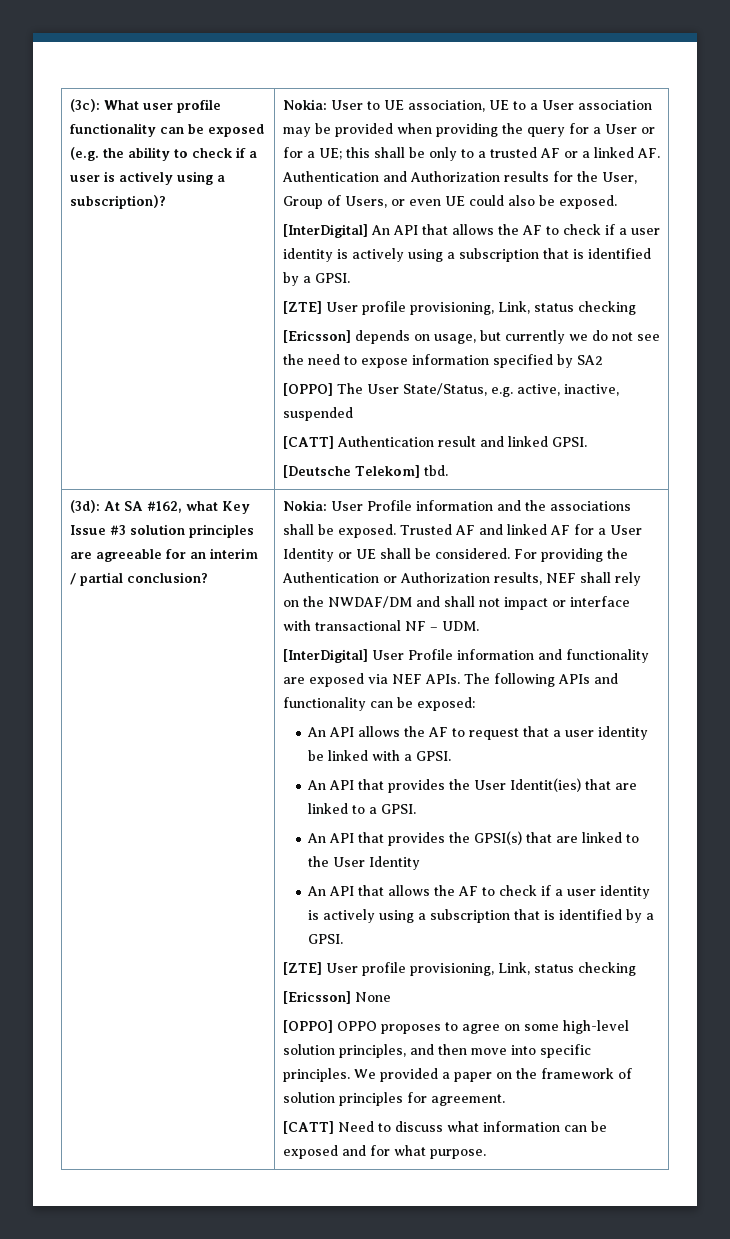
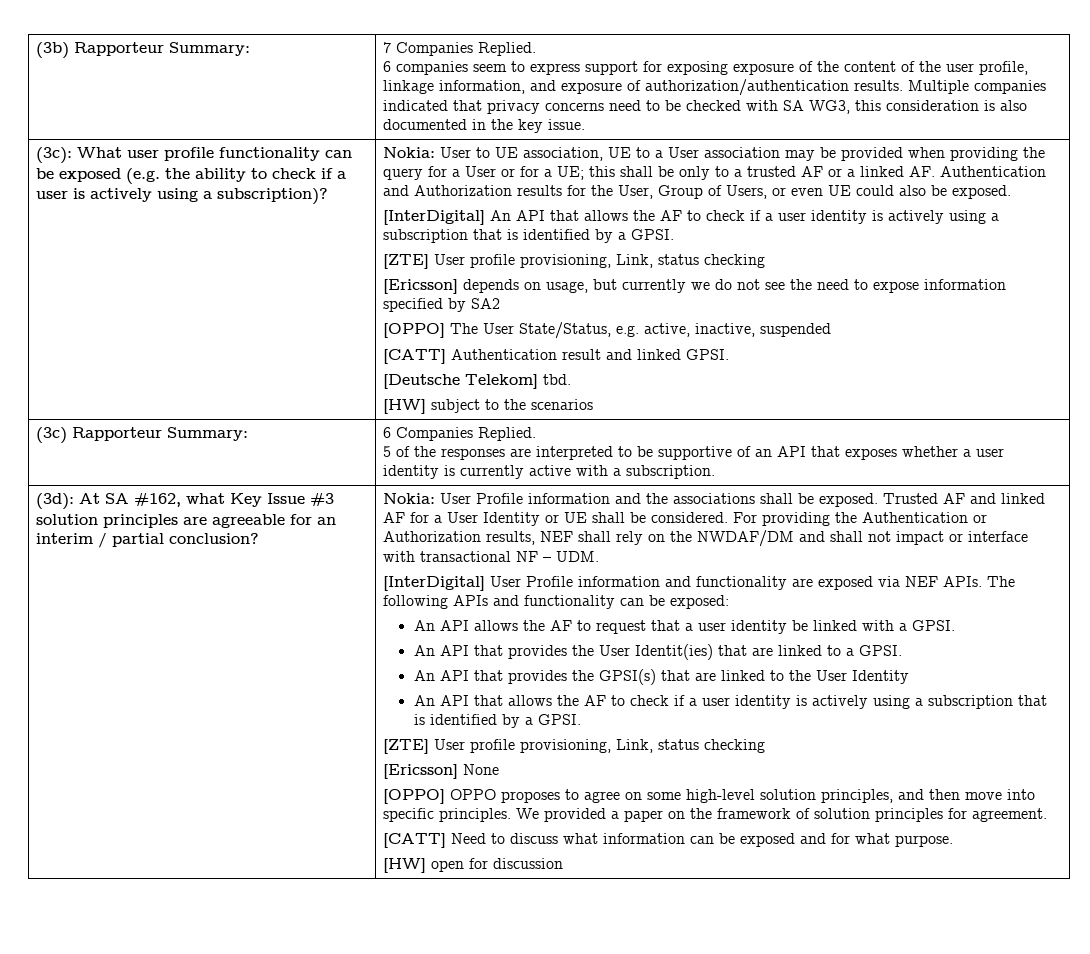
+ (3b) Rapporteur Summary: | 7 Companies Replied.
+ 6 companies seem to express support for exposing exposure of the content of the user profile, linkage information, and exposure of authorization/authentication results. Multiple companies indicated that privacy concerns need to be checked with SA WG3, this consideration is also documented in the key issue.
+ [HW] subject to the scenarios
+ (3c) Rapporteur Summary: | 6 Companies Replied.
+ 5 of the responses are interpreted to be supportive of an API that exposes whether a user identity is currently active with a subscription.
+ [HW] open for discussion

